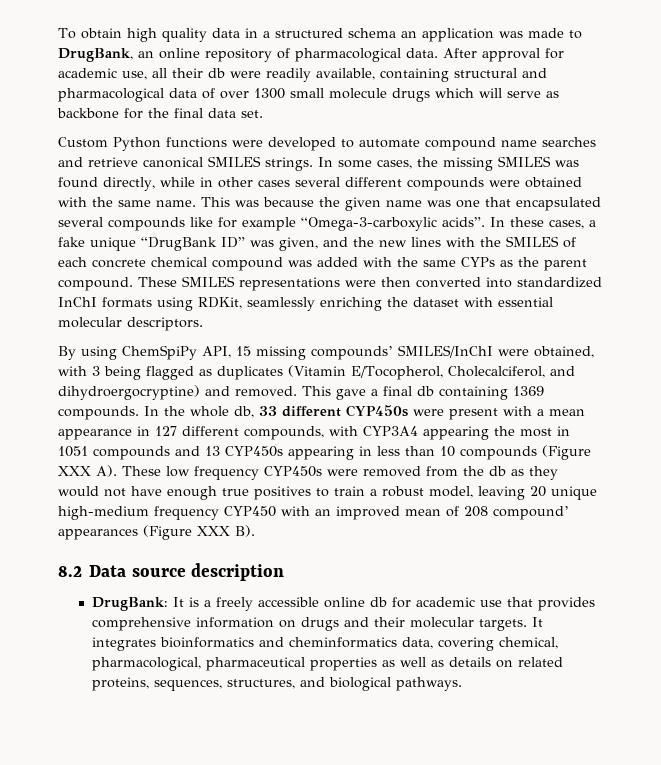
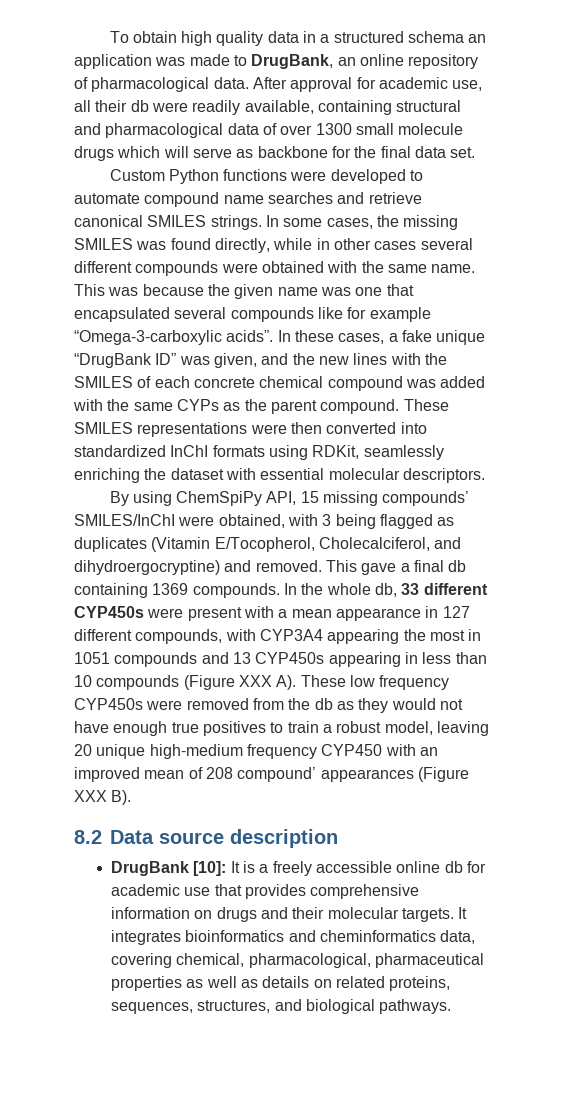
- DrugBank: It is a freely accessible online db for academic use that provides comprehensive information on drugs and their molecular targets.
+ DrugBank [10]: It is a freely accessible online db for academic use that provides comprehensive information on drugs and their molecular targets.

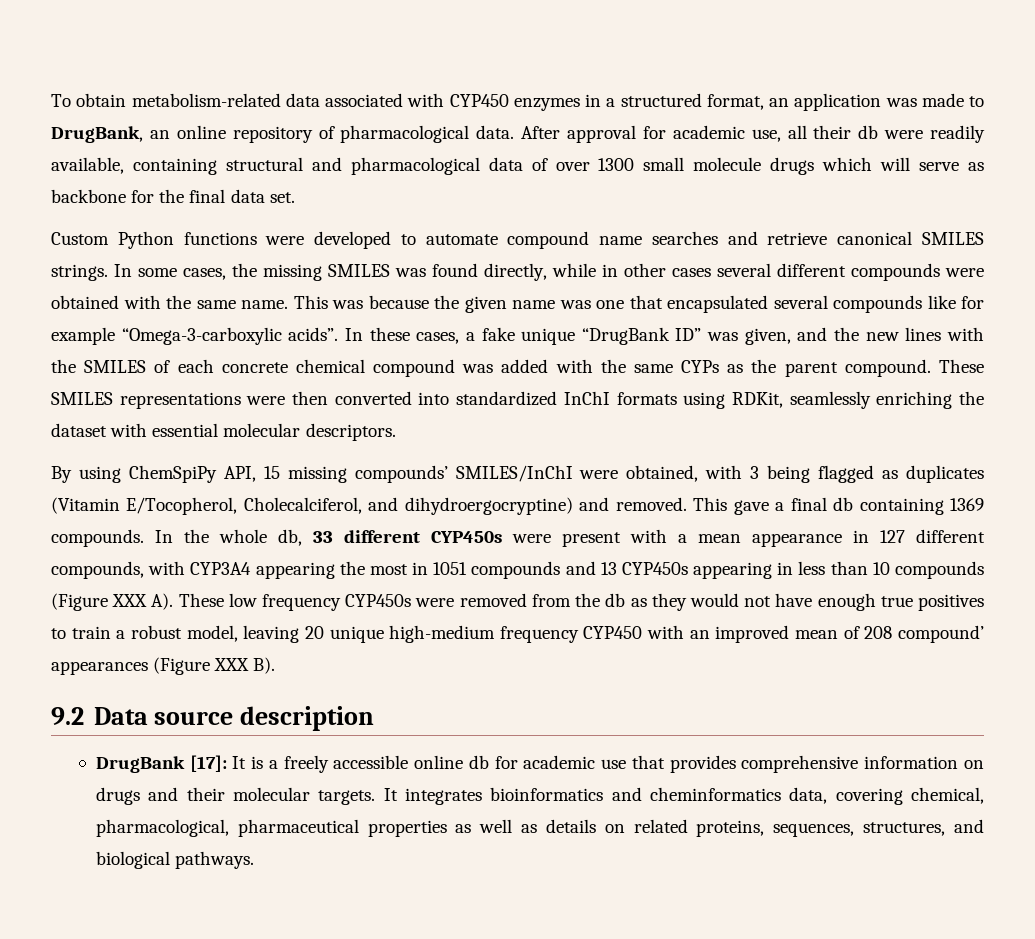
- To obtain high quality data in a structured schema an application was made to DrugBank, an online repository of pharmacological data.
+ To obtain metabolism-related data associated with CYP450 enzymes in a structured format, an application was made to DrugBank, an online repository of pharmacological data.
- 8.2 Data source description
+ 9.2 Data source description
- DrugBank [10]: It is a freely accessible online db for academic use that provides comprehensive information on drugs and their molecular targets.
+ DrugBank [17]: It is a freely accessible online db for academic use that provides comprehensive information on drugs and their molecular targets.

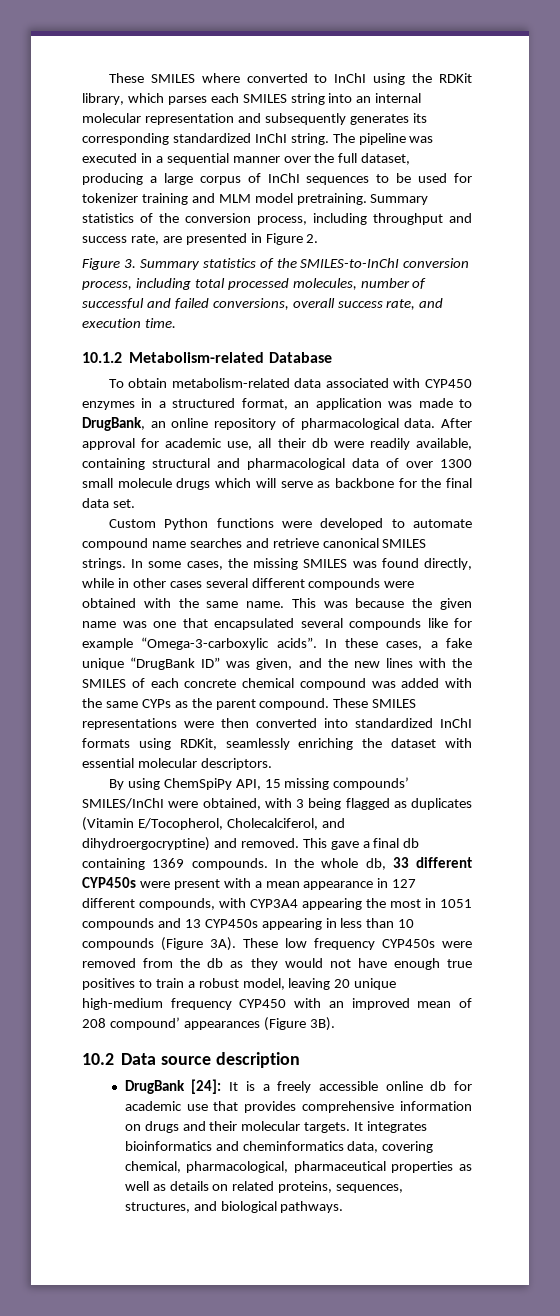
+ These SMILES where converted to InChI using the RDKit library, which parses each SMILES string into an internal molecular representation and subsequently generates its corresponding standardized InChI string. The pipeline was executed in a sequential manner over the full dataset, producing a large corpus of InChI sequences to be used for tokenizer training and MLM model pretraining. Summary statistics of the conversion process, including throughput and success rate, are presented in Figure 2.
+ Figure 3. Summary statistics of the SMILES-to-InChI conversion process, including total processed molecules, number of successful and failed conversions, overall success rate, and execution time.
+ 10.1.2 Metabolism-related Database
- In the whole db, 33 different CYP450s were present with a mean appearance in 127 different compounds, with CYP3A4 appearing the most in 1051 compounds and 13 CYP450s appearing in less than 10 compounds (Figure XXX A). These low frequency CYP450s were removed from the db as they would not have enough true positives to train a robust model, leaving 20 unique high-medium frequency CYP450 with an improved mean of 208 compound’ appearances (Figure XXX B).
- 9.2 Data source description
+ In the whole db, 33 different CYP450s were present with a mean appearance in 127 different compounds, with CYP3A4 appearing the most in 1051 compounds and 13 CYP450s appearing in less than 10 compounds (Figure 3A). These low frequency CYP450s were removed from the db as they would not have enough true positives to train a robust model, leaving 20 unique high-medium frequency CYP450 with an improved mean of 208 compound’ appearances (Figure 3B).
+ 10.2 Data source description
- DrugBank [17]: It is a freely accessible online db for academic use that provides comprehensive information on drugs and their molecular targets.
+ DrugBank [24]: It is a freely accessible online db for academic use that provides comprehensive information on drugs and their molecular targets.

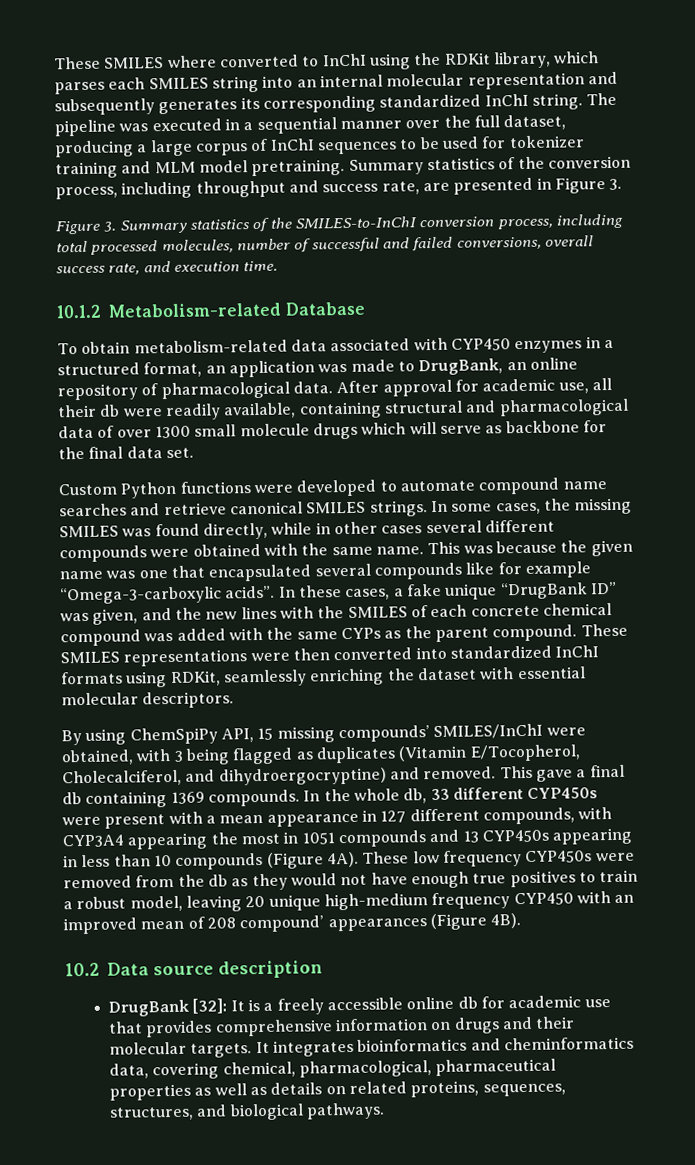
- Summary statistics of the conversion process, including throughput and success rate, are presented in Figure 2.
+ Summary statistics of the conversion process, including throughput and success rate, are presented in Figure 3.
- In the whole db, 33 different CYP450s were present with a mean appearance in 127 different compounds, with CYP3A4 appearing the most in 1051 compounds and 13 CYP450s appearing in less than 10 compounds (Figure 3A).
+ In the whole db, 33 different CYP450s were present with a mean appearance in 127 different compounds, with CYP3A4 appearing the most in 1051 compounds and 13 CYP450s appearing in less than 10 compounds (Figure 4A).
- These low frequency CYP450s were removed from the db as they would not have enough true positives to train a robust model, leaving 20 unique high-medium frequency CYP450 with an improved mean of 208 compound’ appearances (Figure 3B).
+ These low frequency CYP450s were removed from the db as they would not have enough true positives to train a robust model, leaving 20 unique high-medium frequency CYP450 with an improved mean of 208 compound’ appearances (Figure 4B).
- DrugBank [24]: It is a freely accessible online db for academic use that provides comprehensive information on drugs and their molecular targets.
+ DrugBank [32]: It is a freely accessible online db for academic use that provides comprehensive information on drugs and their molecular targets.

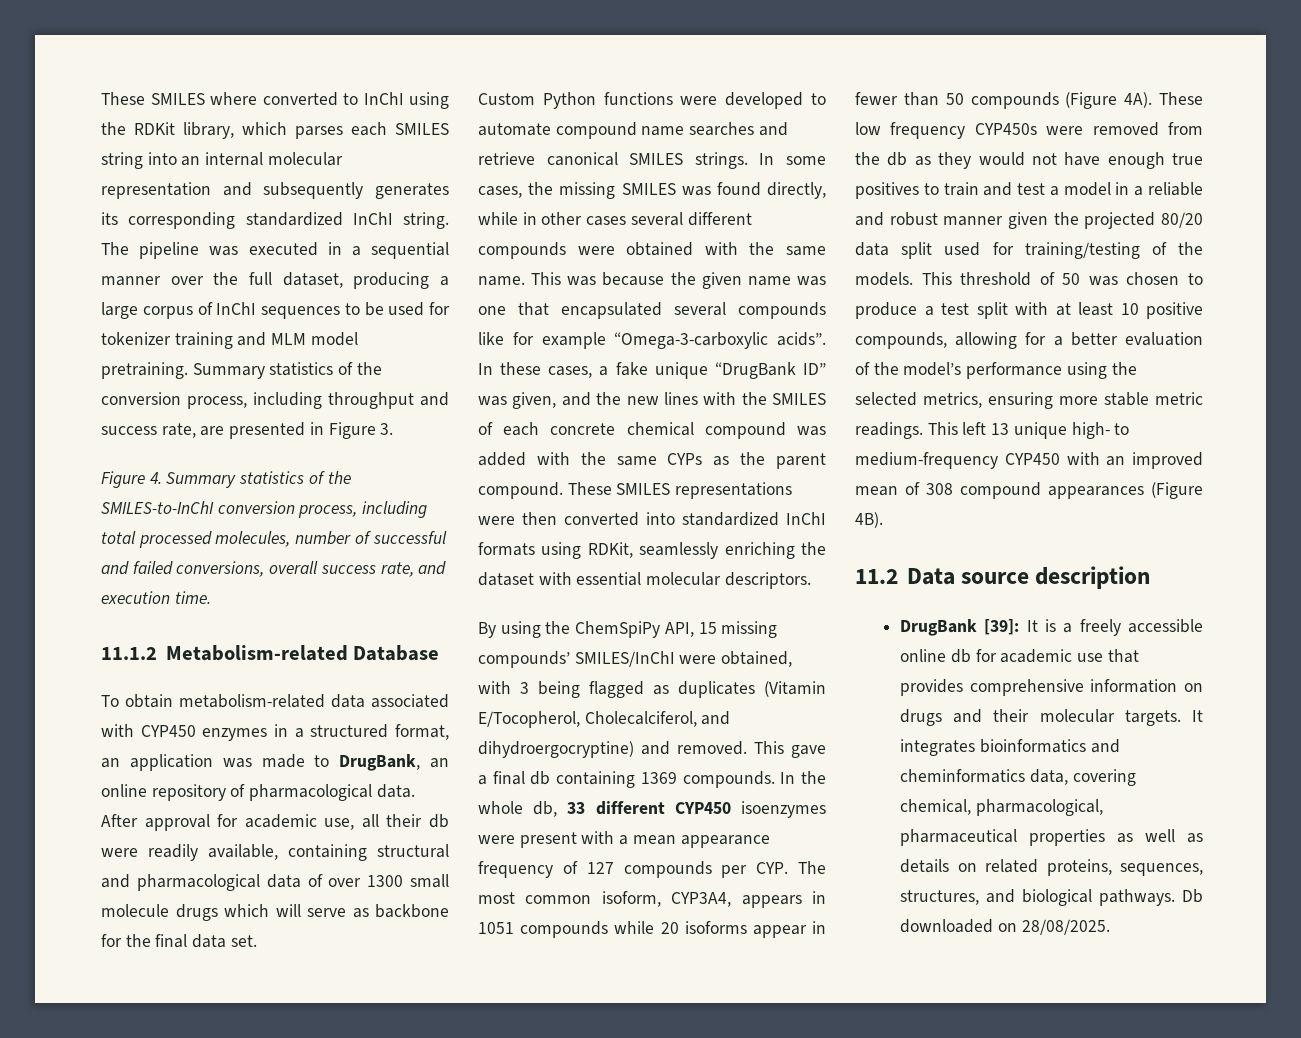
- Figure 3. Summary statistics of the SMILES-to-InChI conversion process, including total processed molecules, number of successful and failed conversions, overall success rate, and execution time.
+ Figure 4. Summary statistics of the SMILES-to-InChI conversion process, including total processed molecules, number of successful and failed conversions, overall success rate, and execution time.
- 10.1.2 Metabolism-related Database
+ 11.1.2 Metabolism-related Database
- By using ChemSpiPy API, 15 missing compounds’ SMILES/InChI were obtained, with 3 being flagged as duplicates (Vitamin E/Tocopherol, Cholecalciferol, and dihydroergocryptine) and removed.
+ By using the ChemSpiPy API, 15 missing compounds’ SMILES/InChI were obtained, with 3 being flagged as duplicates (Vitamin E/Tocopherol, Cholecalciferol, and dihydroergocryptine) and removed.
- In the whole db, 33 different CYP450s were present with a mean appearance in 127 different compounds, with CYP3A4 appearing the most in 1051 compounds and 13 CYP450s appearing in less than 10 compounds (Figure 4A).
+ In the whole db, 33 different CYP450 isoenzymes were present with a mean appearance frequency of 127 compounds per CYP. The most common isoform, CYP3A4, appears in 1051 compounds while 20 isoforms appear in fewer than 50 compounds (Figure 4A).
- These low frequency CYP450s were removed from the db as they would not have enough true positives to train a robust model, leaving 20 unique high-medium frequency CYP450 with an improved mean of 208 compound’ appearances (Figure 4B).
+ These low frequency CYP450s were removed from the db as they would not have enough true positives to train and test a model in a reliable and robust manner given the projected 80/20 data split used for training/testing of the models. This threshold of 50 was chosen to produce a test split with at least 10 positive compounds, allowing for a better evaluation of the model’s performance using the selected metrics, ensuring more stable metric readings. This left 13 unique high- to medium-frequency CYP450 with an improved mean of 308 compound appearances (Figure 4B).
- 10.2 Data source description
+ 11.2 Data source description
- DrugBank [32]: It is a freely accessible online db for academic use that provides comprehensive information on drugs and their molecular targets.
+ DrugBank [39]: It is a freely accessible online db for academic use that provides comprehensive information on drugs and their molecular targets.
+ Db downloaded on 28/08/2025.

